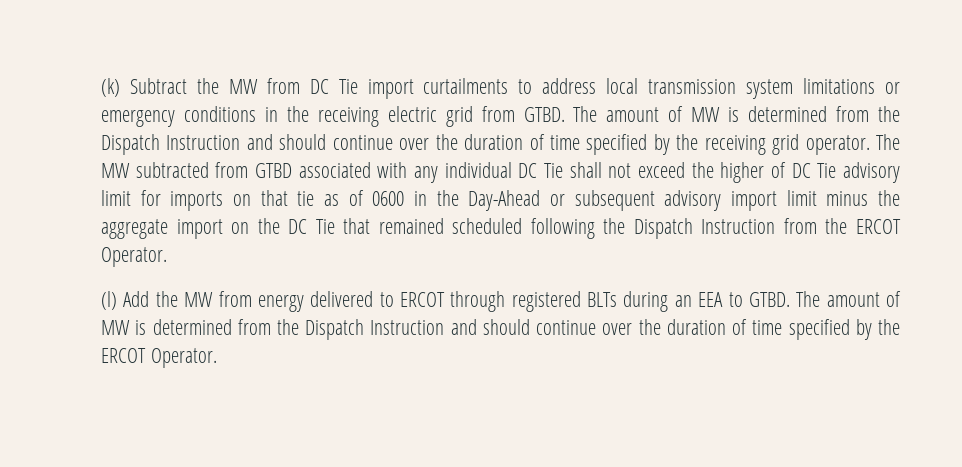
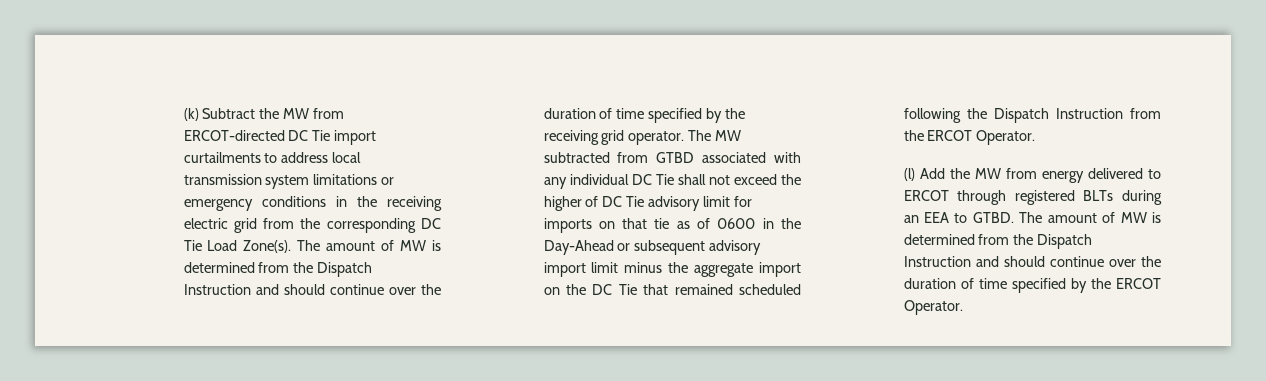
- (k) Subtract the MW from DC Tie import curtailments to address local transmission system limitations or emergency conditions in the receiving electric grid from GTBD.
+ (k) Subtract the MW from ERCOT-directed DC Tie import curtailments to address local transmission system limitations or emergency conditions in the receiving electric grid from the corresponding DC Tie Load Zone(s).

